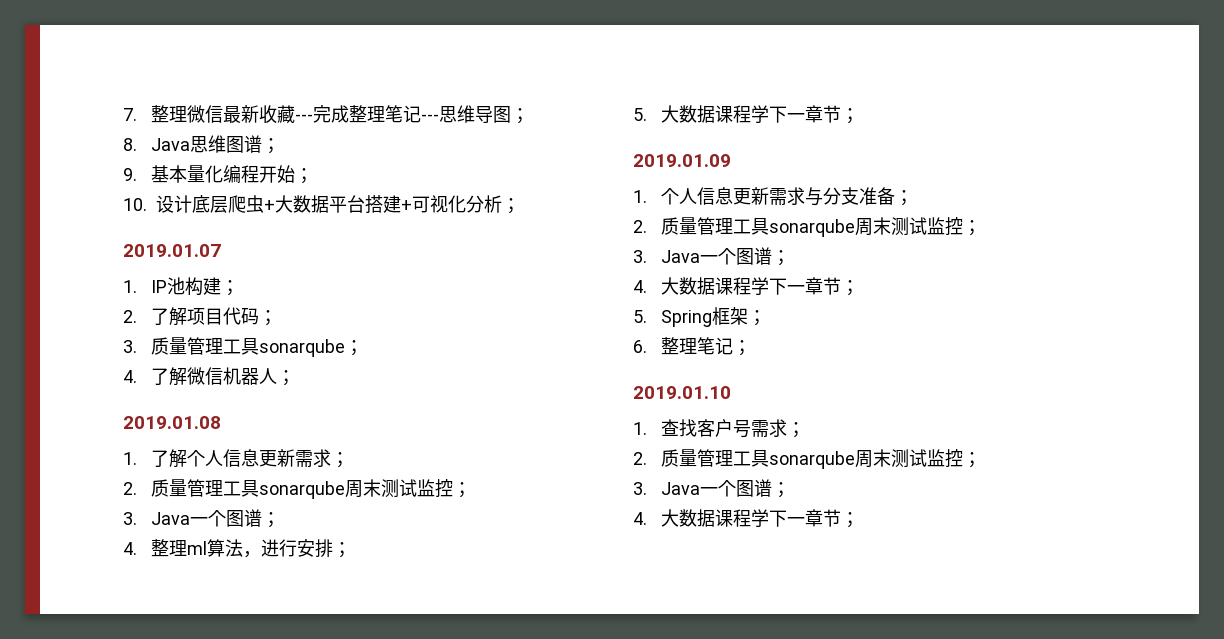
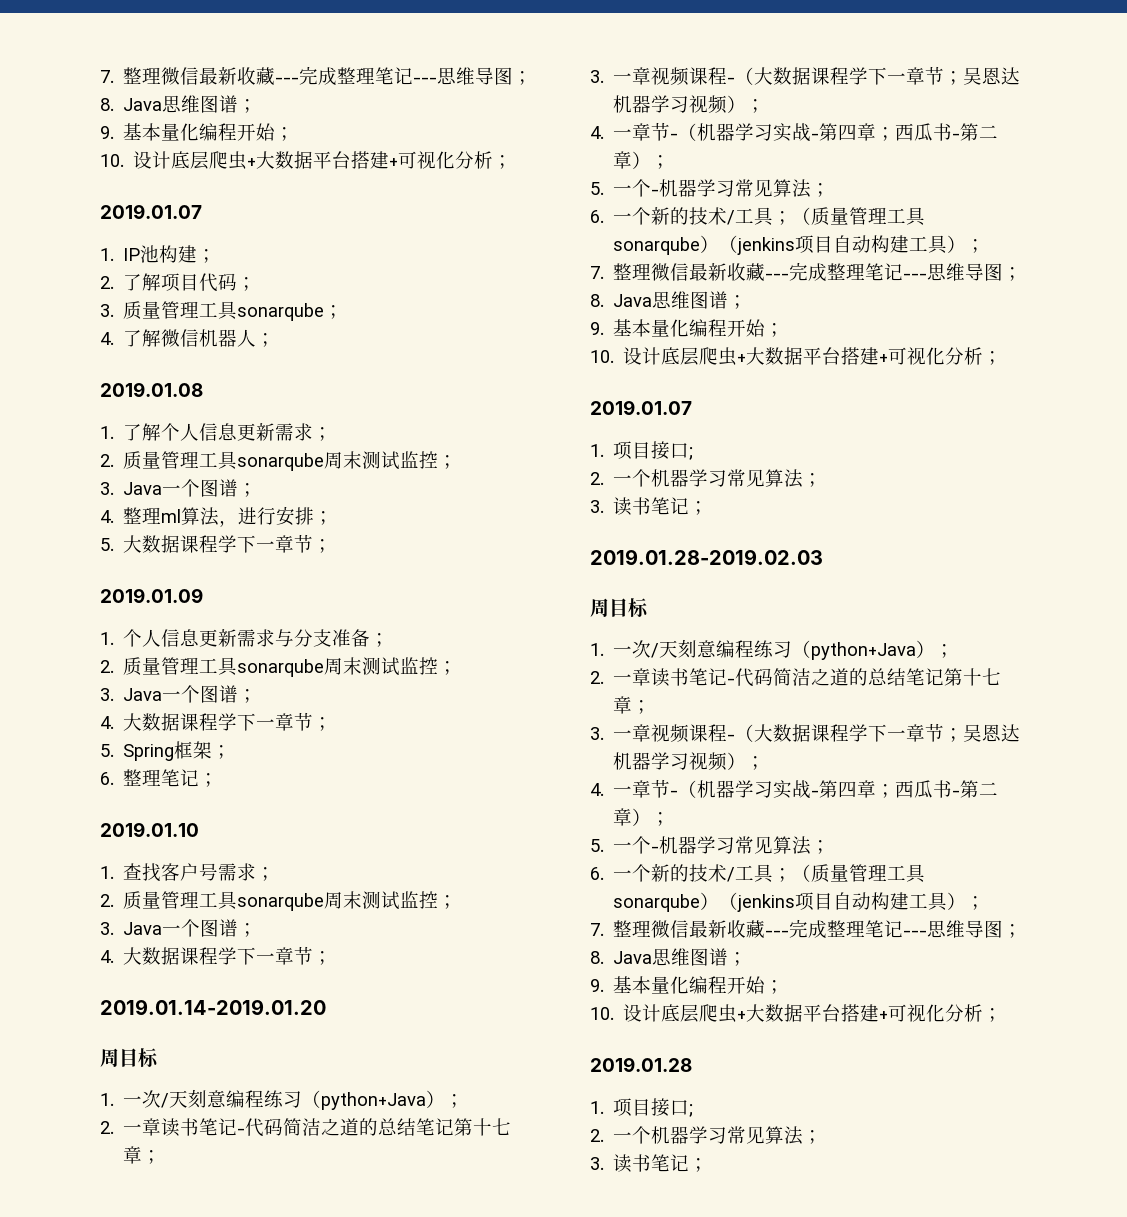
+ 2019.01.14-2019.01.20
+ 周目标
+ 1.一次/天刻意编程练习（python+Java）；
+ 2.一章读书笔记-代码简洁之道的总结笔记第十七章；
+ 3.一章视频课程-（大数据课程学下一章节；吴恩达机器学习视频）；
+ 4.一章节-（机器学习实战-第四章；西瓜书-第二章）；
+ 5.一个-机器学习常见算法；
+ 6.一个新的技术/工具；（质量管理工具sonarqube）（jenkins项目自动构建工具）；
+ 7.整理微信最新收藏---完成整理笔记---思维导图；
+ 8. Java思维图谱；
+ 9.基本量化编程开始；
+ 10.设计底层爬虫+大数据平台搭建+可视化分析；
+ 2019.01.07
+ 1.项目接口;
+ 2.一个机器学习常见算法；
+ 3.读书笔记；
+ 2019.01.28-2019.02.03
+ 周目标
+ 1.一次/天刻意编程练习（python+Java）；
+ 2.一章读书笔记-代码简洁之道的总结笔记第十七章；
+ 3.一章视频课程-（大数据课程学下一章节；吴恩达机器学习视频）；
+ 4.一章节-（机器学习实战-第四章；西瓜书-第二章）；
+ 5.一个-机器学习常见算法；
+ 6.一个新的技术/工具；（质量管理工具sonarqube）（jenkins项目自动构建工具）；
+ 7.整理微信最新收藏---完成整理笔记---思维导图；
+ 8. Java思维图谱；
+ 9.基本量化编程开始；
+ 10.设计底层爬虫+大数据平台搭建+可视化分析；
+ 2019.01.28
+ 1.项目接口;
+ 2.一个机器学习常见算法；
+ 3.读书笔记；

